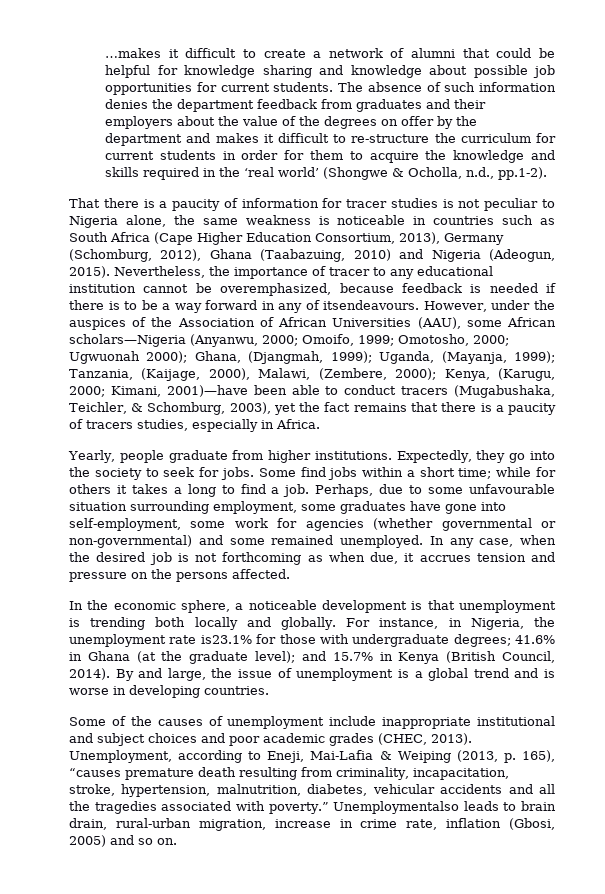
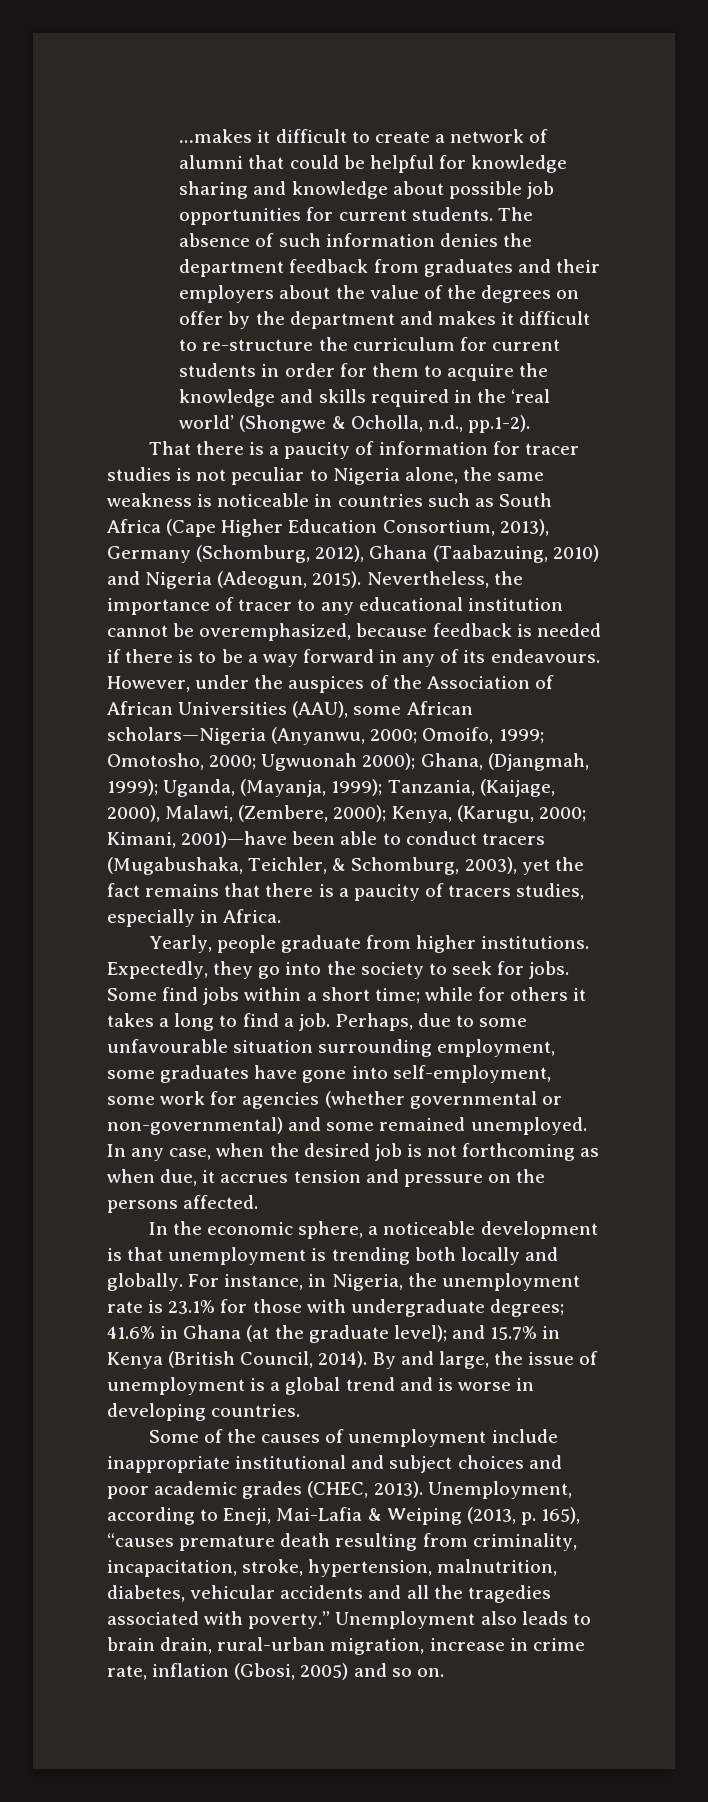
- Nevertheless, the importance of tracer to any educational institution cannot be overemphasized, because feedback is needed if there is to be a way forward in any of itsendeavours.
+ Nevertheless, the importance of tracer to any educational institution cannot be overemphasized, because feedback is needed if there is to be a way forward in any of its endeavours.
- For instance, in Nigeria, the unemployment rate is23.1% for those with undergraduate degrees; 41.6% in Ghana (at the graduate level); and 15.7% in Kenya (British Council, 2014).
+ For instance, in Nigeria, the unemployment rate is 23.1% for those with undergraduate degrees; 41.6% in Ghana (at the graduate level); and 15.7% in Kenya (British Council, 2014).
- Unemploymentalso leads to brain drain, rural-urban migration, increase in crime rate, inflation (Gbosi, 2005) and so on.
+ Unemployment also leads to brain drain, rural-urban migration, increase in crime rate, inflation (Gbosi, 2005) and so on.

